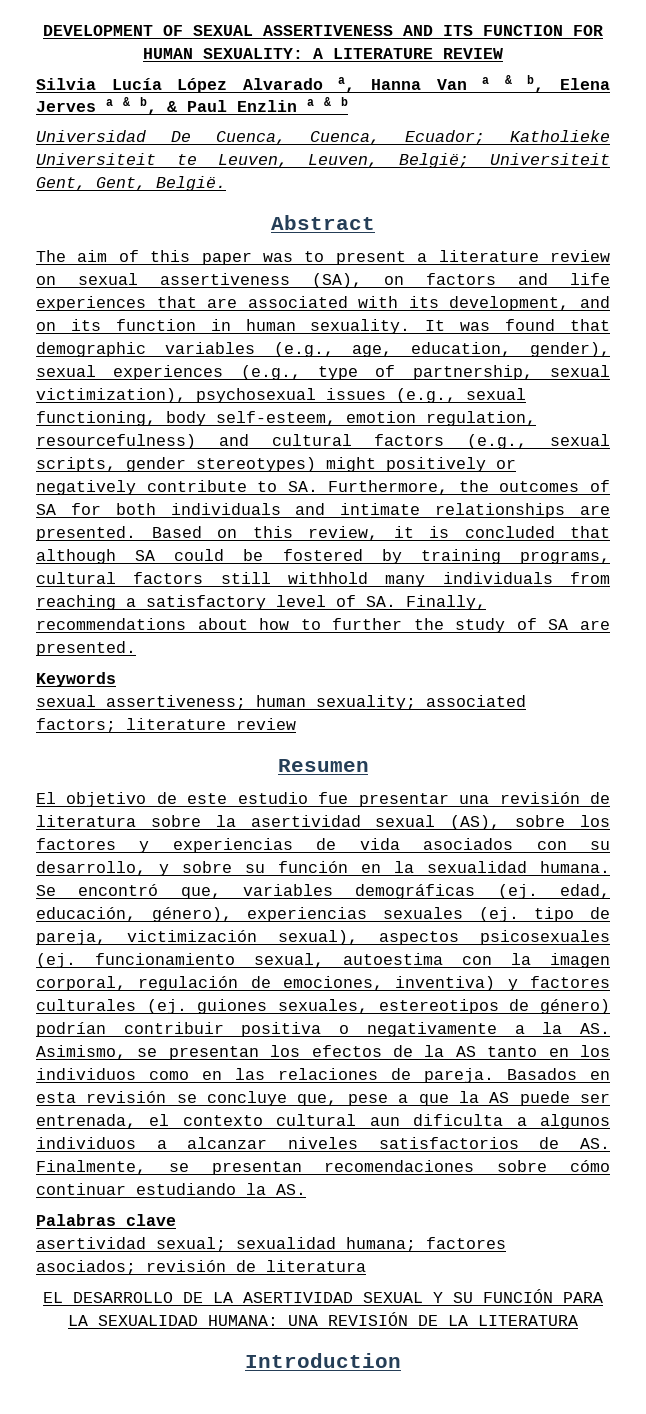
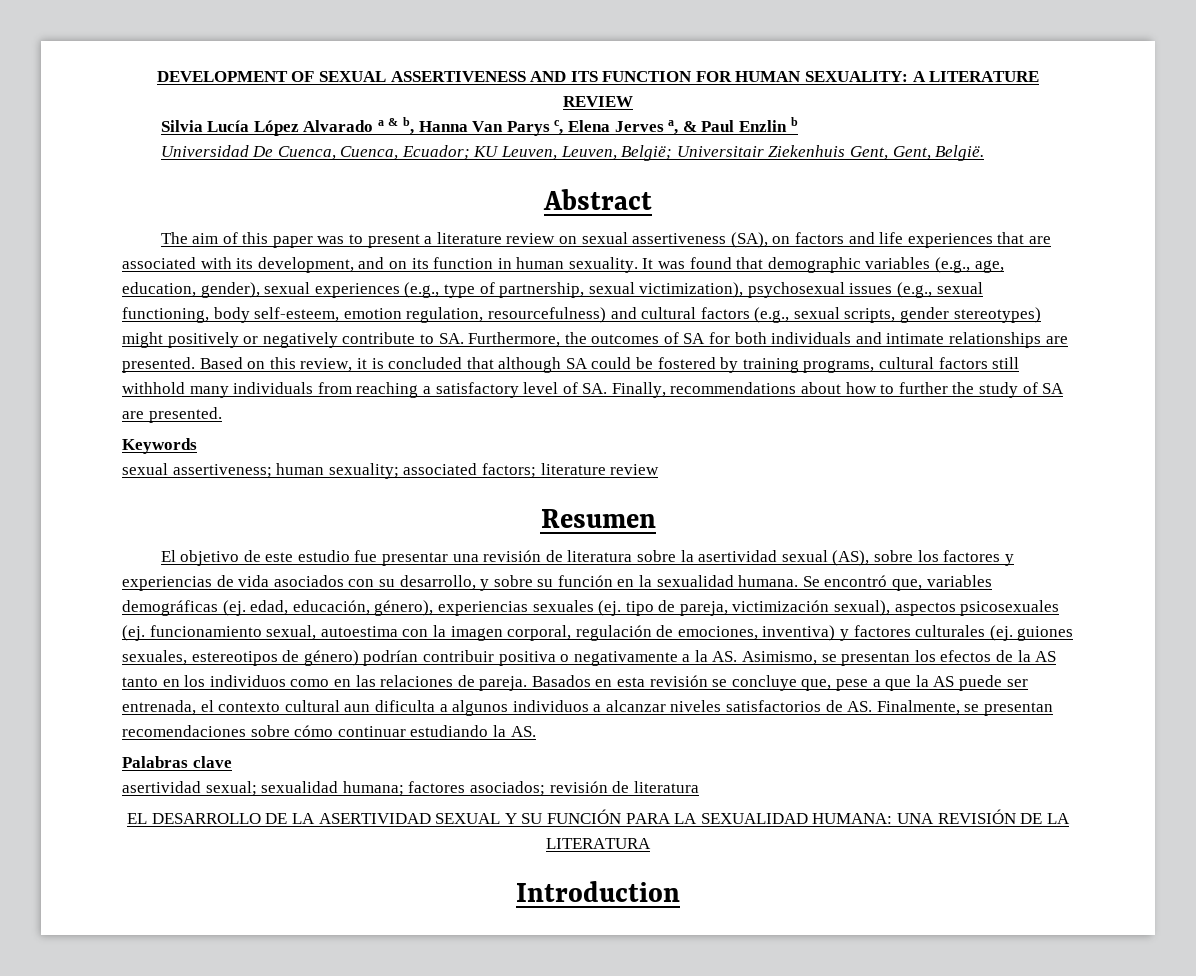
- Silvia Lucía López Alvarado a, Hanna Van a & b, Elena Jerves a & b, & Paul Enzlin a & b
+ Silvia Lucía López Alvarado a & b, Hanna Van Parys c, Elena Jerves a, & Paul Enzlin b
- Universidad De Cuenca, Cuenca, Ecuador; Katholieke Universiteit te Leuven, Leuven, België; Universiteit Gent, Gent, België.
+ Universidad De Cuenca, Cuenca, Ecuador; KU Leuven, Leuven, België; Universitair Ziekenhuis Gent, Gent, België.

